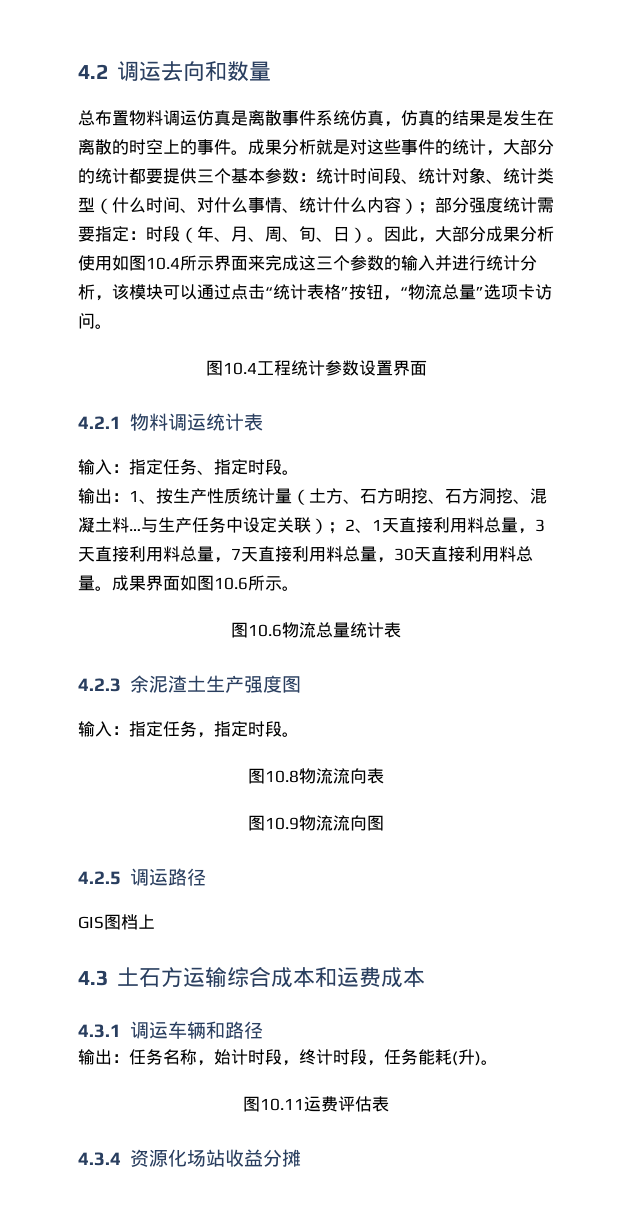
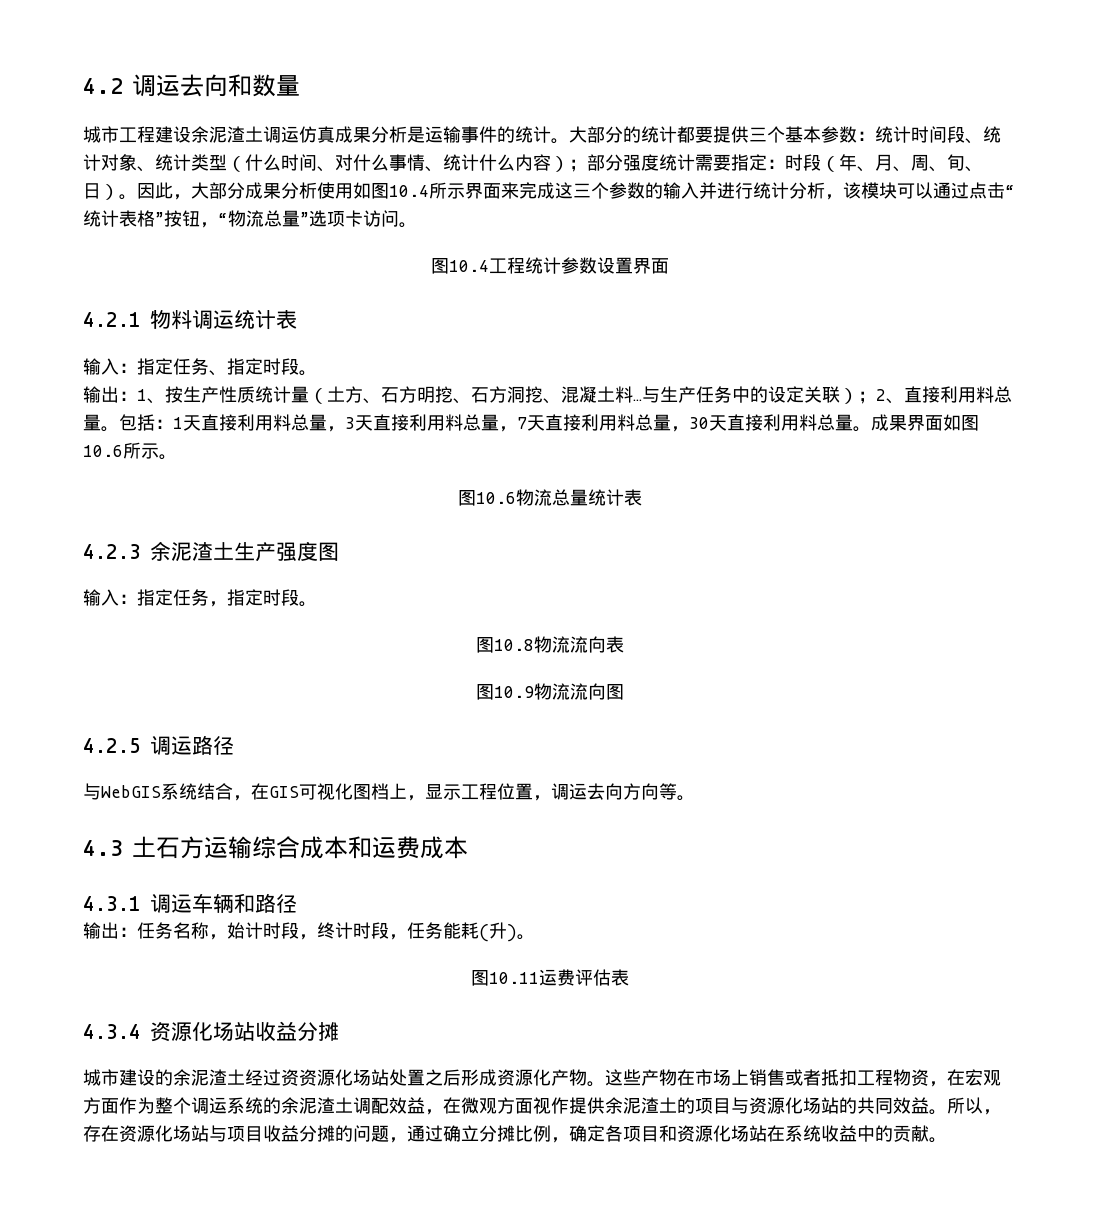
- 总布置物料调运仿真是离散事件系统仿真，仿真的结果是发生在离散的时空上的事件。成果分析就是对这些事件的统计，大部分的统计都要提供三个基本参数：统计时间段、统计对象、统计类型（什么时间、对什么事情、统计什么内容）；部分强度统计需要指定：时段（年、月、周、旬、日）。
+ 城市工程建设余泥渣土调运仿真成果分析是运输事件的统计。大部分的统计都要提供三个基本参数：统计时间段、统计对象、统计类型（什么时间、对什么事情、统计什么内容）；部分强度统计需要指定：时段（年、月、周、旬、日）。
- 与生产任务中设定关联）；2、1天直接利用料总量，3天直接利用料总量，7天直接利用料总量，30天直接利用料总量。
+ 与生产任务中的设定关联）；2、直接利用料总量。包括：1天直接利用料总量，3天直接利用料总量，7天直接利用料总量，30天直接利用料总量。
- GIS图档上
+ 与WebGIS系统结合，在GIS可视化图档上，显示工程位置，调运去向方向等。
+ 城市建设的余泥渣土经过资资源化场站处置之后形成资源化产物。这些产物在市场上销售或者抵扣工程物资，在宏观方面作为整个调运系统的余泥渣土调配效益，在微观方面视作提供余泥渣土的项目与资源化场站的共同效益。所以，存在资源化场站与项目收益分摊的问题，通过确立分摊比例，确定各项目和资源化场站在系统收益中的贡献。

